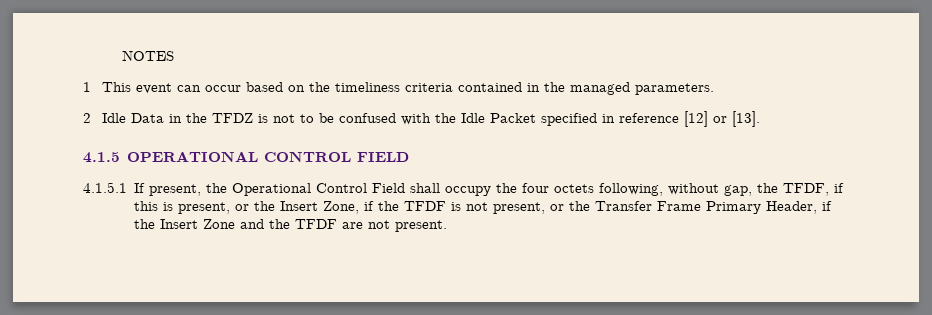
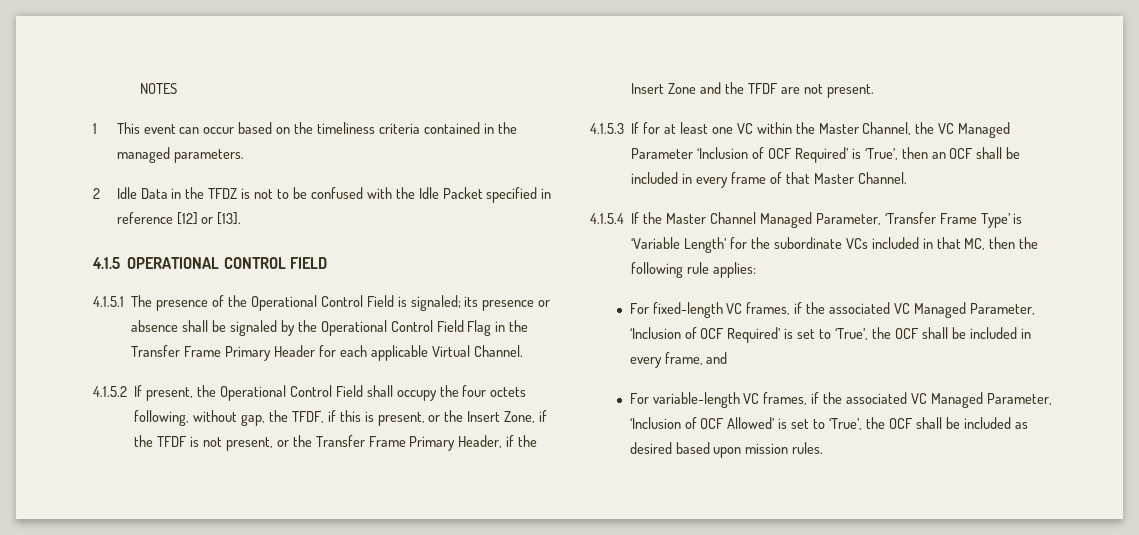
- 4.1.5.1 If present, the Operational Control Field shall occupy the four octets following, without gap, the TFDF, if this is present, or the Insert Zone, if the TFDF is not present, or the Transfer Frame Primary Header, if the Insert Zone and the TFDF are not present.
+ 4.1.5.1 The presence of the Operational Control Field is signaled; its presence or absence shall be signaled by the Operational Control Field Flag in the Transfer Frame Primary Header for each applicable Virtual Channel.
+ 4.1.5.2 If present, the Operational Control Field shall occupy the four octets following, without gap, the TFDF, if this is present, or the Insert Zone, if the TFDF is not present, or the Transfer Frame Primary Header, if the Insert Zone and the TFDF are not present.
+ 4.1.5.3 If for at least one VC within the Master Channel, the VC Managed Parameter ‘Inclusion of OCF Required’ is ‘True’, then an OCF shall be included in every frame of that Master Channel.
+ 4.1.5.4 If the Master Channel Managed Parameter, ‘Transfer Frame Type’ is ‘Variable Length’ for the subordinate VCs included in that MC, then the following rule applies:
+ For fixed-length VC frames, if the associated VC Managed Parameter, ‘Inclusion of OCF Required’ is set to ‘True’, the OCF shall be included in every frame, and
+ For variable-length VC frames, if the associated VC Managed Parameter, ‘Inclusion of OCF Allowed’ is set to ‘True’, the OCF shall be included as desired based upon mission rules.

